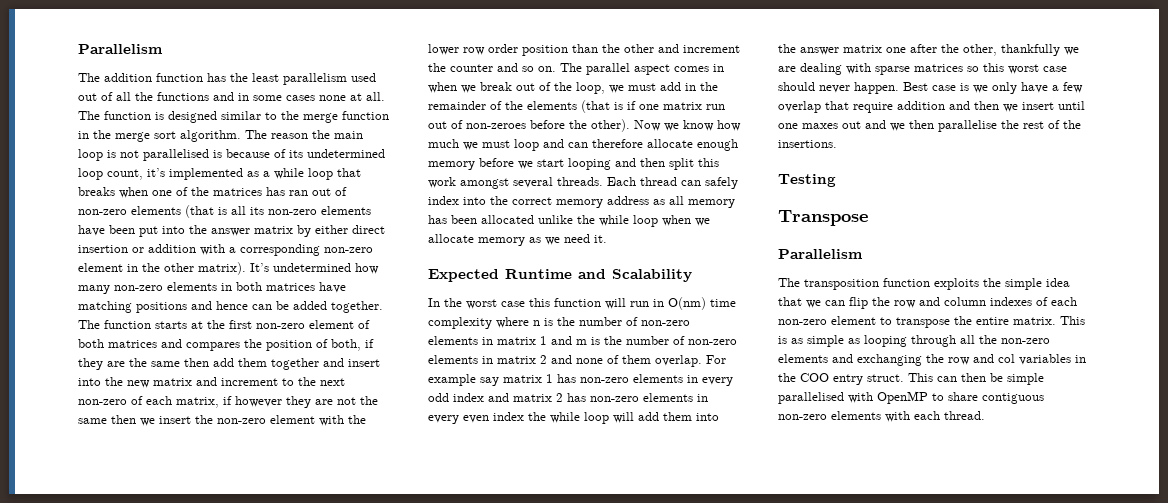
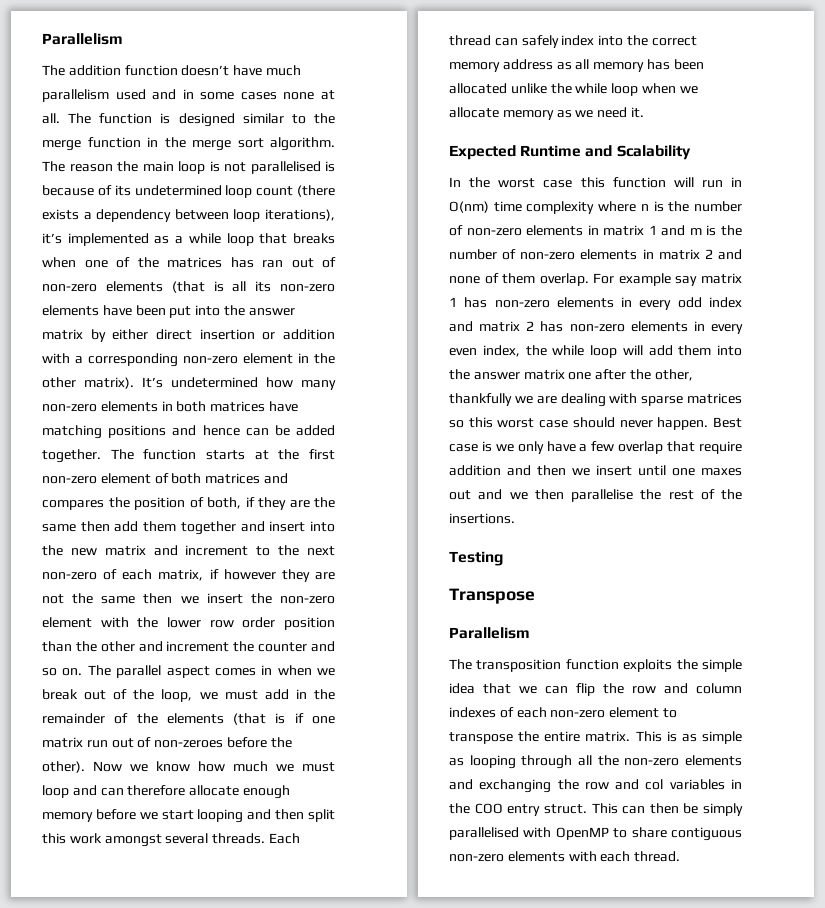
- The addition function has the least parallelism used out of all the functions and in some cases none at all.
+ The addition function doesn’t have much parallelism used and in some cases none at all.
- The reason the main loop is not parallelised is because of its undetermined loop count, it’s implemented as a while loop that breaks when one of the matrices has ran out of non-zero elements (that is all its non-zero elements have been put into the answer matrix by either direct insertion or addition with a corresponding non-zero element in the other matrix).
+ The reason the main loop is not parallelised is because of its undetermined loop count (there exists a dependency between loop iterations), it’s implemented as a while loop that breaks when one of the matrices has ran out of non-zero elements (that is all its non-zero elements have been put into the answer matrix by either direct insertion or addition with a corresponding non-zero element in the other matrix).
- For example say matrix 1 has non-zero elements in every odd index and matrix 2 has non-zero elements in every even index the while loop will add them into the answer matrix one after the other, thankfully we are dealing with sparse matrices so this worst case should never happen.
+ For example say matrix 1 has non-zero elements in every odd index and matrix 2 has non-zero elements in every even index, the while loop will add them into the answer matrix one after the other, thankfully we are dealing with sparse matrices so this worst case should never happen.
- This can then be simple parallelised with OpenMP to share contiguous non-zero elements with each thread.
+ This can then be simply parallelised with OpenMP to share contiguous non-zero elements with each thread.

